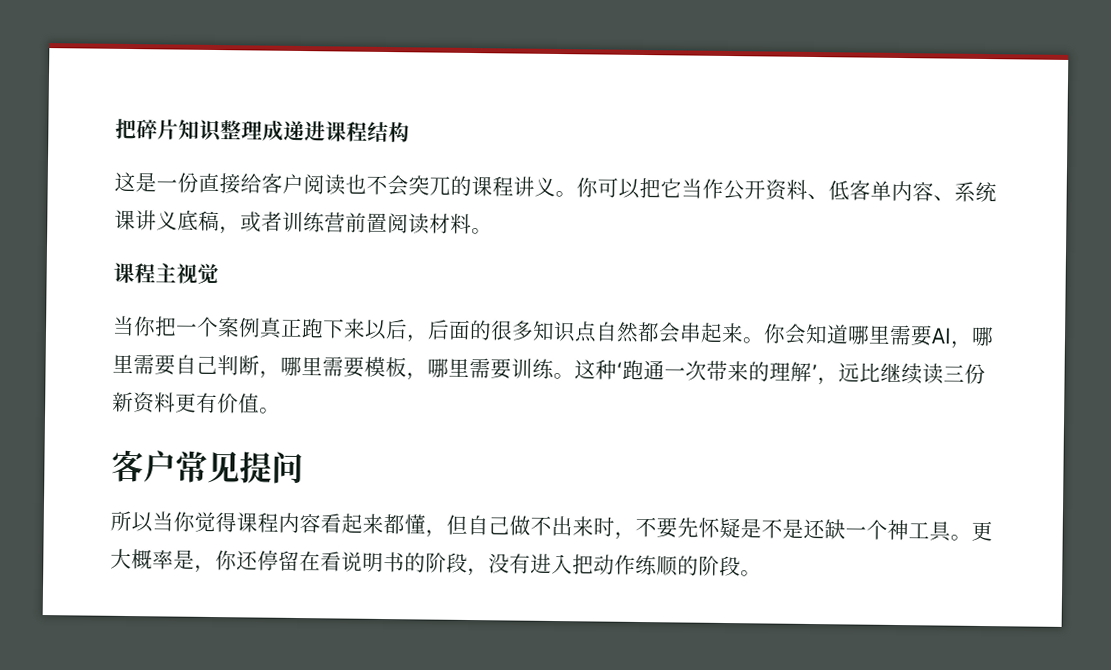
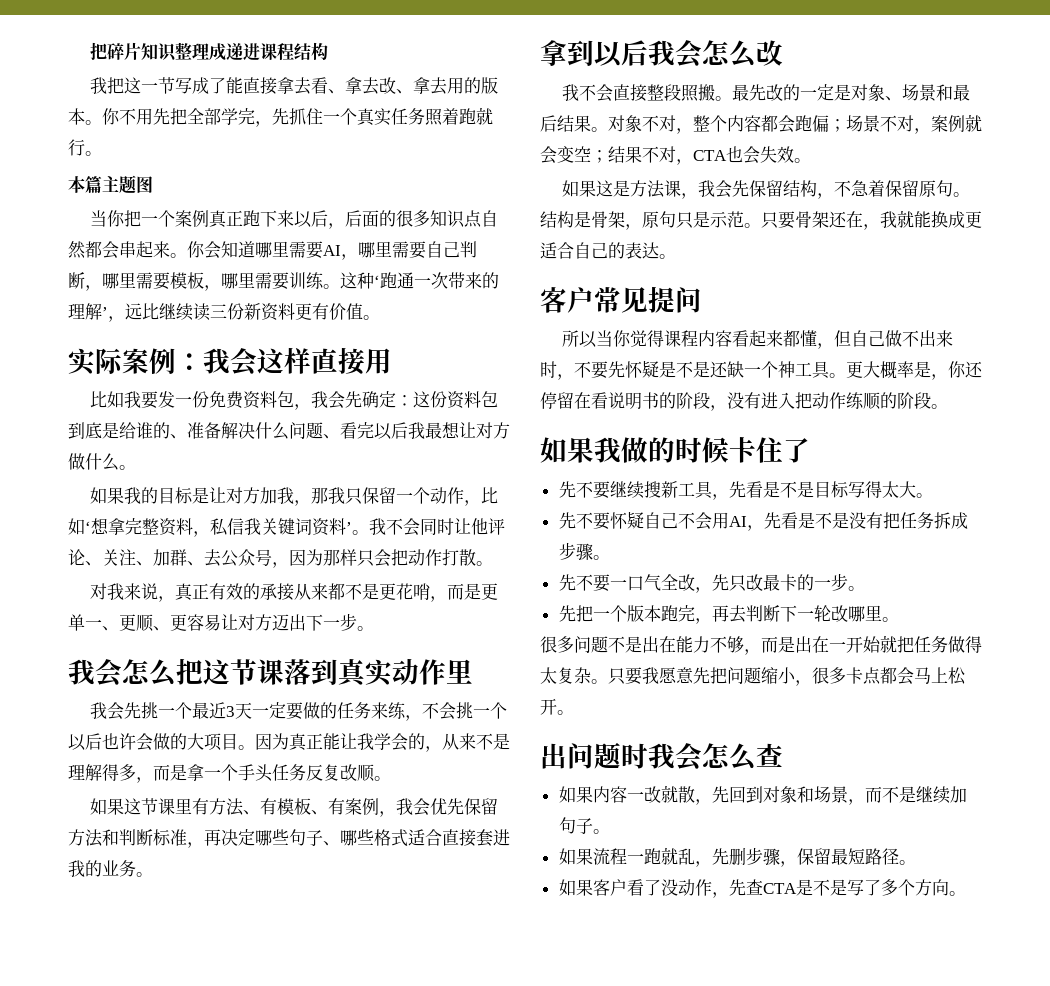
- 这是一份直接给客户阅读也不会突兀的课程讲义。你可以把它当作公开资料、低客单内容、系统课讲义底稿，或者训练营前置阅读材料。
- 课程主视觉
+ 我把这一节写成了能直接拿去看、拿去改、拿去用的版本。你不用先把全部学完，先抓住一个真实任务照着跑就行。
+ 本篇主题图
+ 实际案例：我会这样直接用
+ 比如我要发一份免费资料包，我会先确定：这份资料包到底是给谁的、准备解决什么问题、看完以后我最想让对方做什么。
+ 如果我的目标是让对方加我，那我只保留一个动作，比如‘想拿完整资料，私信我关键词资料’。我不会同时让他评论、关注、加群、去公众号，因为那样只会把动作打散。
+ 对我来说，真正有效的承接从来都不是更花哨，而是更单一、更顺、更容易让对方迈出下一步。
+ 我会怎么把这节课落到真实动作里
+ 我会先挑一个最近3天一定要做的任务来练，不会挑一个以后也许会做的大项目。因为真正能让我学会的，从来不是理解得多，而是拿一个手头任务反复改顺。
+ 如果这节课里有方法、有模板、有案例，我会优先保留方法和判断标准，再决定哪些句子、哪些格式适合直接套进我的业务。
+ 拿到以后我会怎么改
+ 我不会直接整段照搬。最先改的一定是对象、场景和最后结果。对象不对，整个内容都会跑偏；场景不对，案例就会变空；结果不对，CTA也会失效。
+ 如果这是方法课，我会先保留结构，不急着保留原句。结构是骨架，原句只是示范。只要骨架还在，我就能换成更适合自己的表达。
+ 如果我做的时候卡住了
+ 先不要继续搜新工具，先看是不是目标写得太大。
+ 先不要怀疑自己不会用AI，先看是不是没有把任务拆成步骤。
+ 先不要一口气全改，先只改最卡的一步。
+ 先把一个版本跑完，再去判断下一轮改哪里。
+ 很多问题不是出在能力不够，而是出在一开始就把任务做得太复杂。只要我愿意先把问题缩小，很多卡点都会马上松开。
+ 出问题时我会怎么查
+ 如果内容一改就散，先回到对象和场景，而不是继续加句子。
+ 如果流程一跑就乱，先删步骤，保留最短路径。
+ 如果客户看了没动作，先查CTA是不是写了多个方向。

